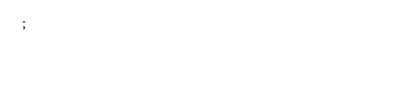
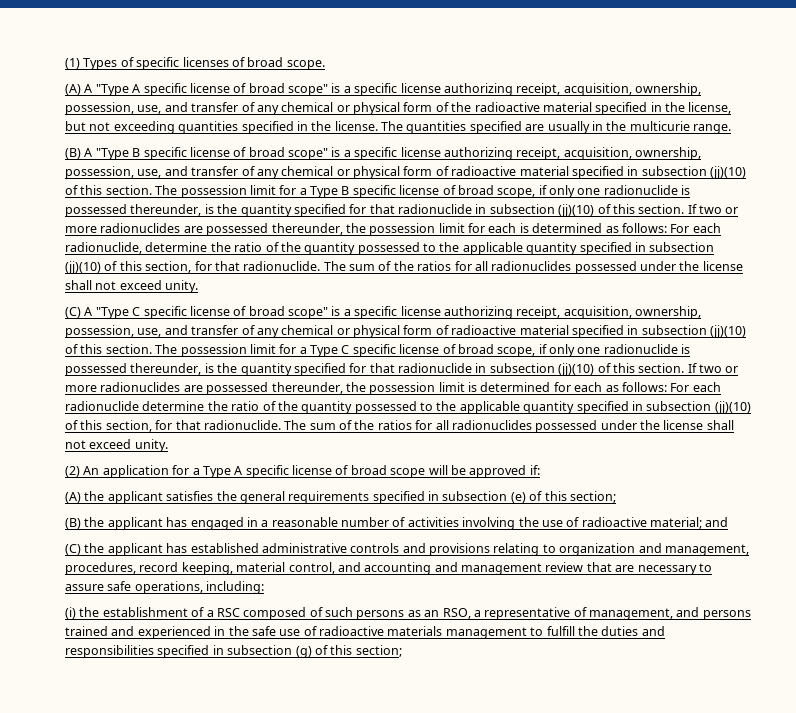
- ;
+ (1) Types of specific licenses of broad scope.
+ (A) A "Type A specific license of broad scope" is a specific license authorizing receipt, acquisition, ownership, possession, use, and transfer of any chemical or physical form of the radioactive material specified in the license, but not exceeding quantities specified in the license. The quantities specified are usually in the multicurie range.
+ (B) A "Type B specific license of broad scope" is a specific license authorizing receipt, acquisition, ownership, possession, use, and transfer of any chemical or physical form of radioactive material specified in subsection (jj)(10) of this section. The possession limit for a Type B specific license of broad scope, if only one radionuclide is possessed thereunder, is the quantity specified for that radionuclide in subsection (jj)(10) of this section. If two or more radionuclides are possessed thereunder, the possession limit for each is determined as follows: For each radionuclide, determine the ratio of the quantity possessed to the applicable quantity specified in subsection (jj)(10) of this section, for that radionuclide. The sum of the ratios for all radionuclides possessed under the license shall not exceed unity.
+ (C) A "Type C specific license of broad scope" is a specific license authorizing receipt, acquisition, ownership, possession, use, and transfer of any chemical or physical form of radioactive material specified in subsection (jj)(10) of this section. The possession limit for a Type C specific license of broad scope, if only one radionuclide is possessed thereunder, is the quantity specified for that radionuclide in subsection (jj)(10) of this section. If two or more radionuclides are possessed thereunder, the possession limit is determined for each as follows: For each radionuclide determine the ratio of the quantity possessed to the applicable quantity specified in subsection (jj)(10) of this section, for that radionuclide. The sum of the ratios for all radionuclides possessed under the license shall not exceed unity.
+ (2) An application for a Type A specific license of broad scope will be approved if:
+ (A) the applicant satisfies the general requirements specified in subsection (e) of this section;
+ (B) the applicant has engaged in a reasonable number of activities involving the use of radioactive material; and
+ (C) the applicant has established administrative controls and provisions relating to organization and management, procedures, record keeping, material control, and accounting and management review that are necessary to assure safe operations, including:
+ (i) the establishment of a RSC composed of such persons as an RSO, a representative of management, and persons trained and experienced in the safe use of radioactive materials management to fulfill the duties and responsibilities specified in subsection (g) of this section;

